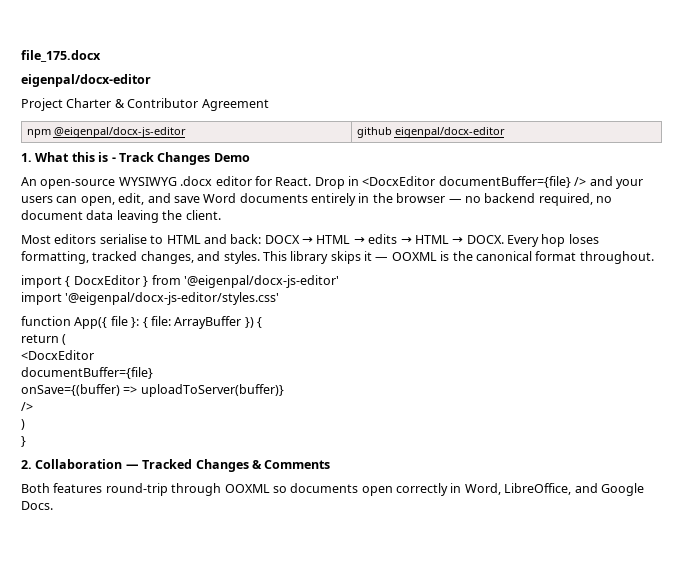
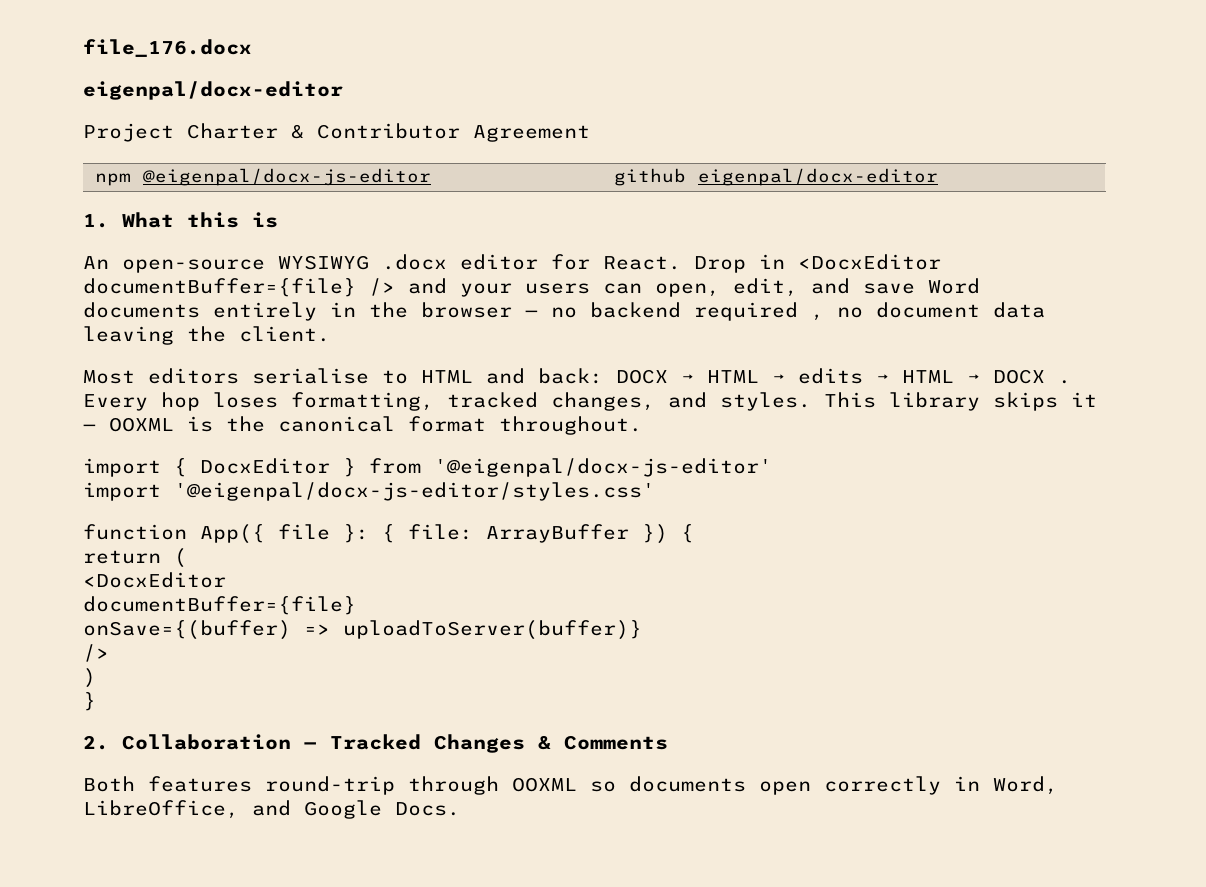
- file_175.docx
+ file_176.docx
- 1. What this is - Track Changes Demo
+ 1. What this is
- Drop in <DocxEditor documentBuffer={file} /> and your users can open, edit, and save Word documents entirely in the browser — no backend required, no document data leaving the client.
+ Drop in <DocxEditor documentBuffer={file} /> and your users can open, edit, and save Word documents entirely in the browser — no backend required , no document data leaving the client.
- Most editors serialise to HTML and back: DOCX → HTML → edits → HTML → DOCX.
+ Most editors serialise to HTML and back: DOCX → HTML → edits → HTML → DOCX .

